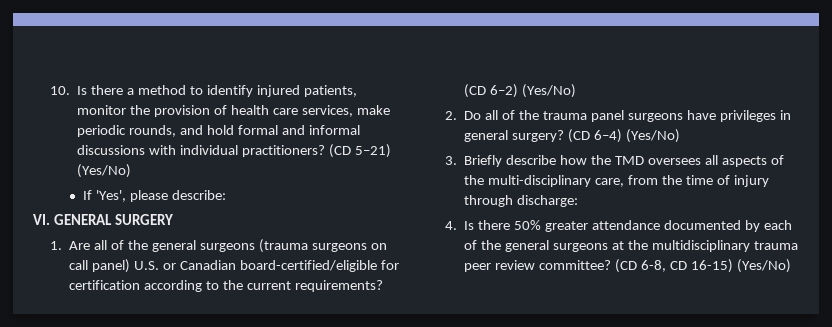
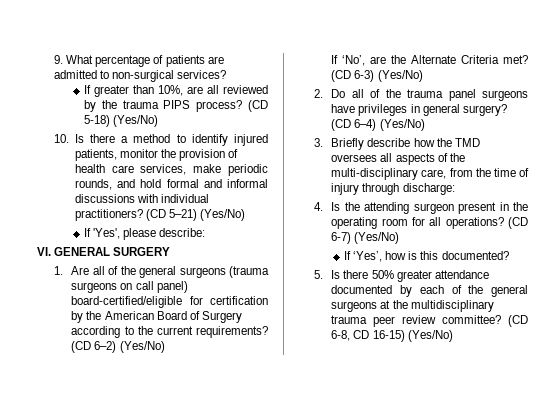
+ 9. What percentage of patients are admitted to non-surgical services?
+ If greater than 10%, are all reviewed by the trauma PIPS process? (CD 5-18) (Yes/No)
- 1. Are all of the general surgeons (trauma surgeons on call panel) U.S. or Canadian board-certified/eligible for certification according to the current requirements?
+ 1. Are all of the general surgeons (trauma surgeons on call panel) board-certified/eligible for certification by the American Board of Surgery according to the current requirements?
+ If ‘No’, are the Alternate Criteria met? (CD 6-3) (Yes/No)
- 4. Is there 50% greater attendance documented by each of the general surgeons at the multidisciplinary trauma peer review committee?
+ 4. Is the attending surgeon present in the operating room for all operations? (CD 6-7) (Yes/No)
+ If ‘Yes’, how is this documented?
+ 5. Is there 50% greater attendance documented by each of the general surgeons at the multidisciplinary trauma peer review committee?

